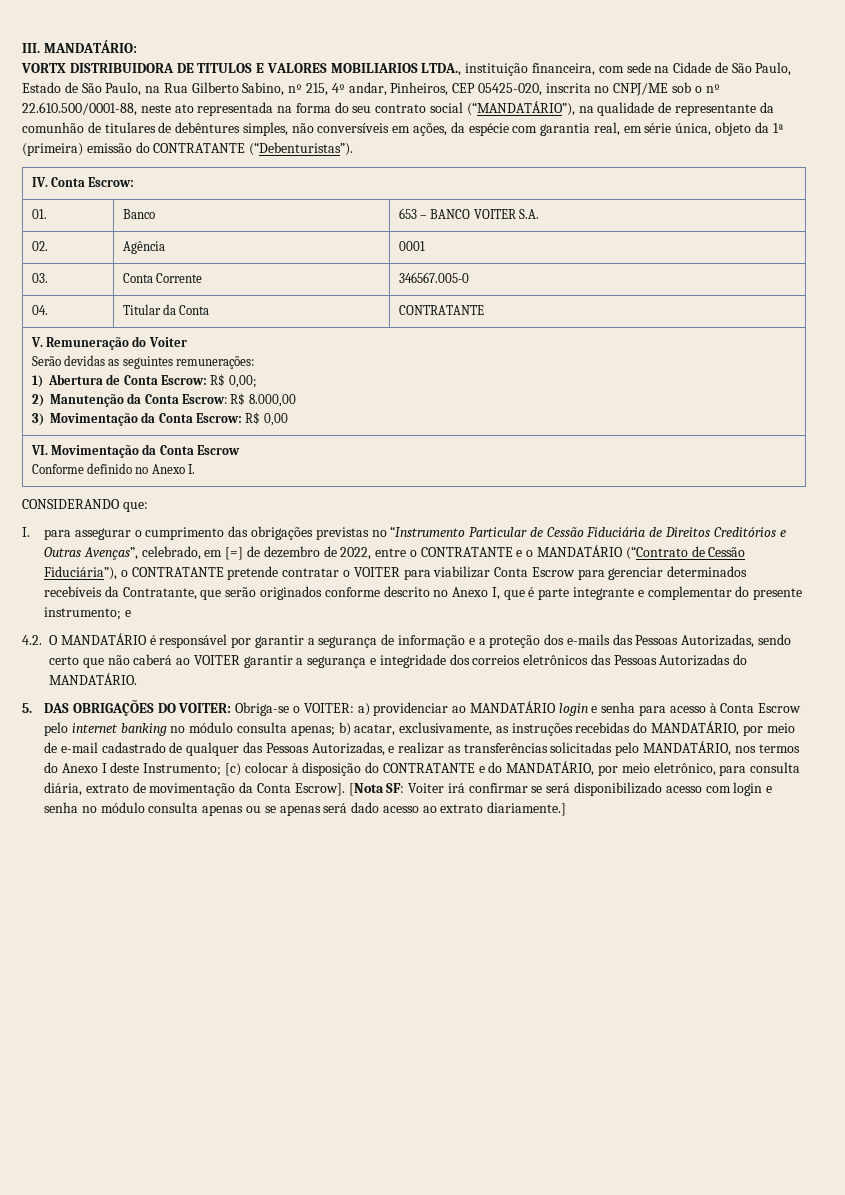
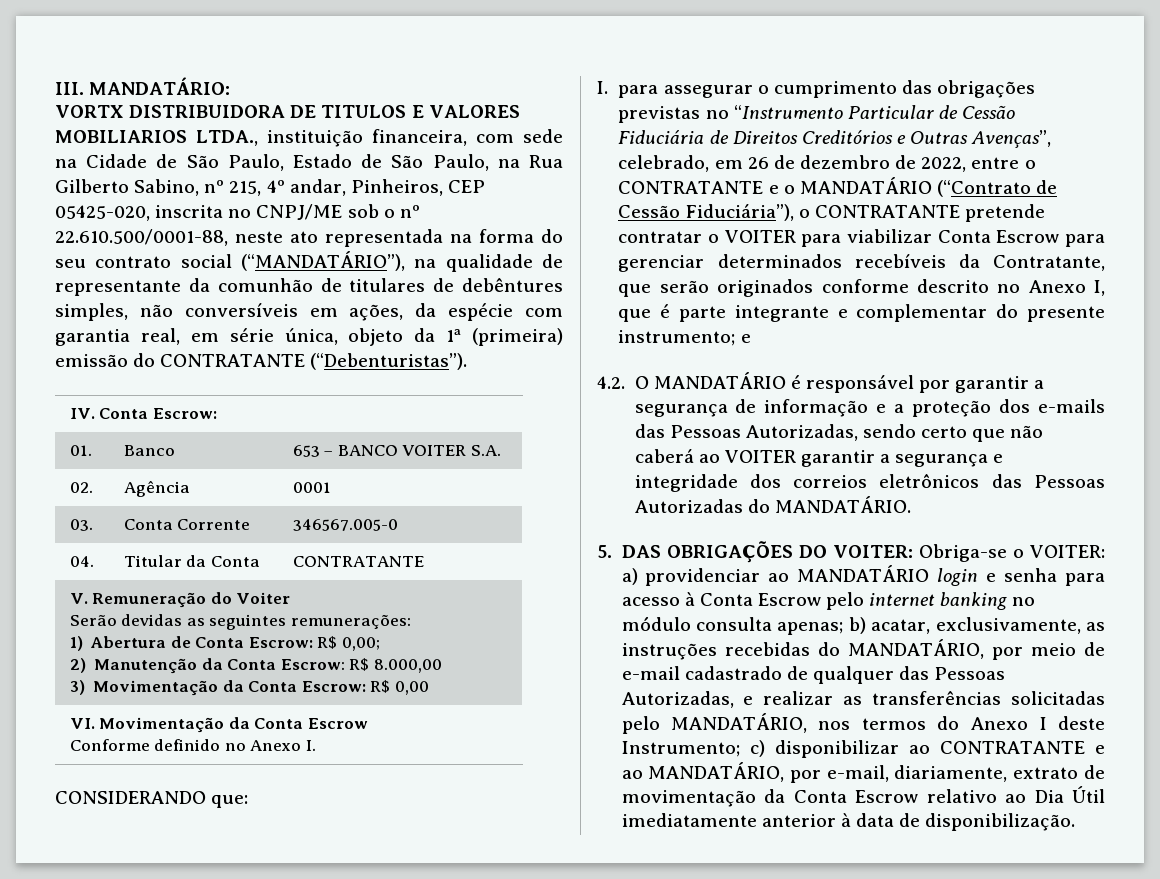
- I. para assegurar o cumprimento das obrigações previstas no “Instrumento Particular de Cessão Fiduciária de Direitos Creditórios e Outras Avenças”, celebrado, em [=] de dezembro de 2022, entre o CONTRATANTE e o MANDATÁRIO (“Contrato de Cessão Fiduciária”), o CONTRATANTE pretende contratar o VOITER para viabilizar Conta Escrow para gerenciar determinados recebíveis da Contratante, que serão originados conforme descrito no Anexo I, que é parte integrante e complementar do presente instrumento;
+ I. para assegurar o cumprimento das obrigações previstas no “Instrumento Particular de Cessão Fiduciária de Direitos Creditórios e Outras Avenças”, celebrado, em 26 de dezembro de 2022, entre o CONTRATANTE e o MANDATÁRIO (“Contrato de Cessão Fiduciária”), o CONTRATANTE pretende contratar o VOITER para viabilizar Conta Escrow para gerenciar determinados recebíveis da Contratante, que serão originados conforme descrito no Anexo I, que é parte integrante e complementar do presente instrumento;
- [c) colocar à disposição do CONTRATANTE e do MANDATÁRIO, por meio eletrônico, para consulta diária, extrato de movimentação da Conta Escrow]. [Nota SF: Voiter irá confirmar se será disponibilizado acesso com login e senha no módulo consulta apenas ou se apenas será dado acesso ao extrato diariamente.]
+ c) disponibilizar ao CONTRATANTE e ao MANDATÁRIO, por e-mail, diariamente, extrato de movimentação da Conta Escrow relativo ao Dia Útil imediatamente anterior à data de disponibilização.

